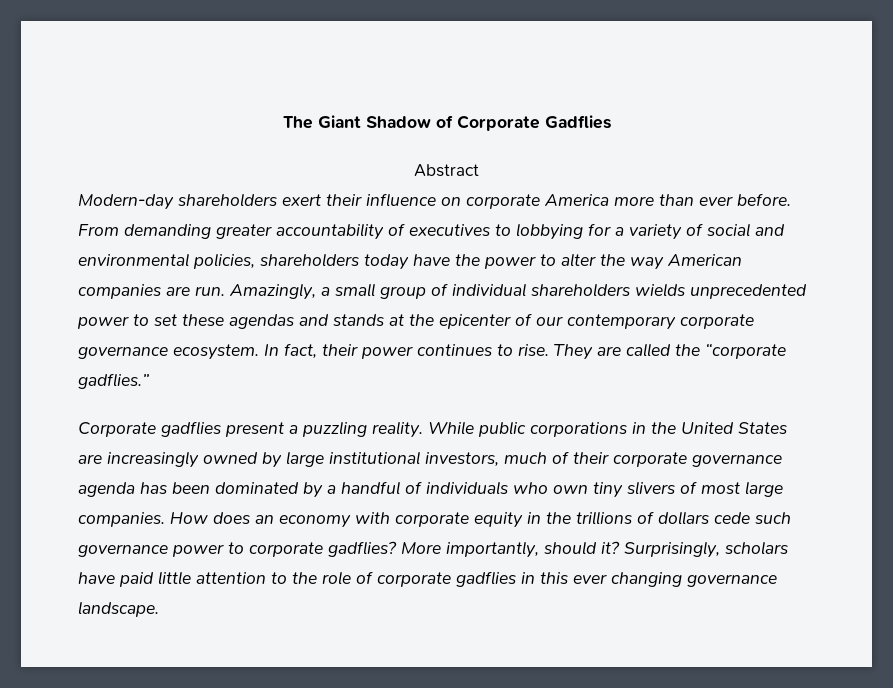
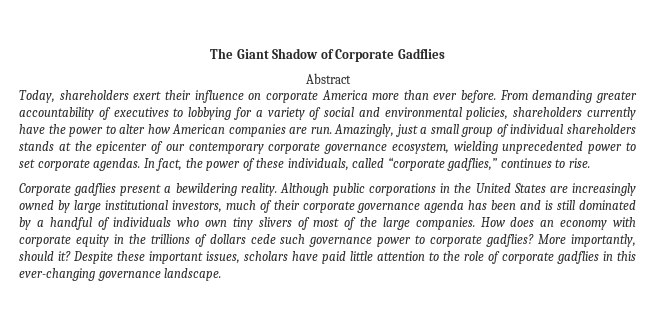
- Modern-day shareholders exert their influence on corporate America more than ever before.
+ Today, shareholders exert their influence on corporate America more than ever before.
- From demanding greater accountability of executives to lobbying for a variety of social and environmental policies, shareholders today have the power to alter the way American companies are run.
+ From demanding greater accountability of executives to lobbying for a variety of social and environmental policies, shareholders currently have the power to alter how American companies are run.
- Amazingly, a small group of individual shareholders wields unprecedented power to set these agendas and stands at the epicenter of our contemporary corporate governance ecosystem. In fact, their power continues to rise. They are called the “corporate gadflies.”
+ Amazingly, just a small group of individual shareholders stands at the epicenter of our contemporary corporate governance ecosystem, wielding unprecedented power to set corporate agendas. In fact, the power of these individuals, called “corporate gadflies,” continues to rise.
- Corporate gadflies present a puzzling reality. While public corporations in the United States are increasingly owned by large institutional investors, much of their corporate governance agenda has been dominated by a handful of individuals who own tiny slivers of most large companies.
+ Corporate gadflies present a bewildering reality. Although public corporations in the United States are increasingly owned by large institutional investors, much of their corporate governance agenda has been and is still dominated by a handful of individuals who own tiny slivers of most of the large companies.
- Surprisingly, scholars have paid little attention to the role of corporate gadflies in this ever changing governance landscape.
+ Despite these important issues, scholars have paid little attention to the role of corporate gadflies in this ever-changing governance landscape.

